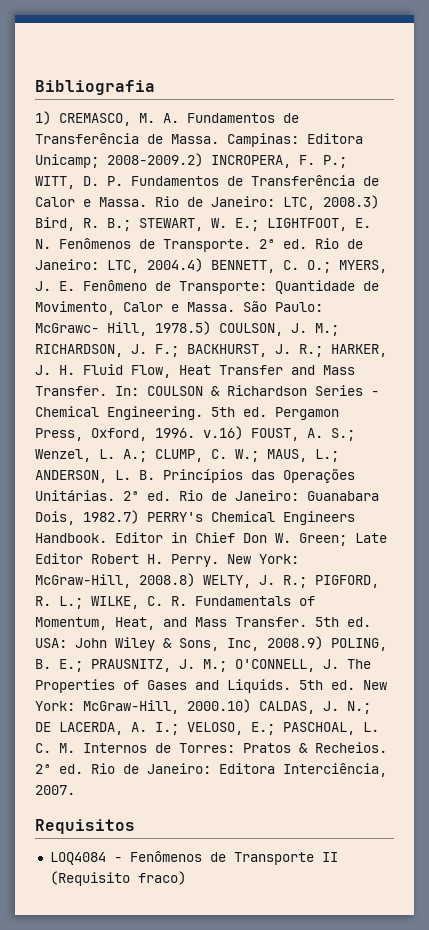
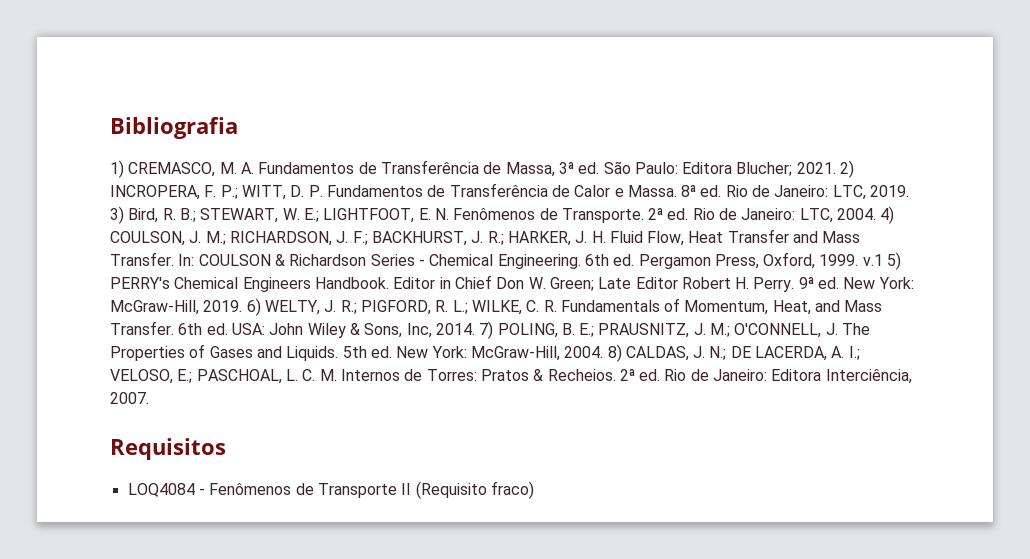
- 1) CREMASCO, M. A. Fundamentos de Transferência de Massa. Campinas: Editora Unicamp; 2008-2009.2) INCROPERA, F. P.; WITT, D. P. Fundamentos de Transferência de Calor e Massa.
+ 1) CREMASCO, M. A. Fundamentos de Transferência de Massa, 3ª ed. São Paulo: Editora Blucher; 2021. 2) INCROPERA, F. P.; WITT, D. P. Fundamentos de Transferência de Calor e Massa.
- Rio de Janeiro: LTC, 2008.3) Bird, R. B.; STEWART, W. E.; LIGHTFOOT, E. N. Fenômenos de Transporte.
+ 8ª ed. Rio de Janeiro: LTC, 2019. 3) Bird, R. B.; STEWART, W. E.; LIGHTFOOT, E. N. Fenômenos de Transporte.
- 2ª ed. Rio de Janeiro: LTC, 2004.4) BENNETT, C. O.; MYERS, J. E. Fenômeno de Transporte: Quantidade de Movimento, Calor e Massa. São Paulo: McGrawc- Hill, 1978.5) COULSON, J. M.; RICHARDSON, J. F.; BACKHURST, J. R.; HARKER, J. H. Fluid Flow, Heat Transfer and Mass Transfer.
+ 2ª ed. Rio de Janeiro: LTC, 2004. 4) COULSON, J. M.; RICHARDSON, J. F.; BACKHURST, J. R.; HARKER, J. H. Fluid Flow, Heat Transfer and Mass Transfer.
- 5th ed. Pergamon Press, Oxford, 1996. v.16) FOUST, A. S.; Wenzel, L. A.; CLUMP, C. W.; MAUS, L.; ANDERSON, L. B. Princípios das Operações Unitárias. 2ª ed. Rio de Janeiro: Guanabara Dois, 1982.7) PERRY's Chemical Engineers Handbook.
+ 6th ed. Pergamon Press, Oxford, 1999. v.1 5) PERRY's Chemical Engineers Handbook.
- New York: McGraw-Hill, 2008.8) WELTY, J. R.; PIGFORD, R. L.; WILKE, C. R. Fundamentals of Momentum, Heat, and Mass Transfer.
+ 9ª ed. New York: McGraw-Hill, 2019. 6) WELTY, J. R.; PIGFORD, R. L.; WILKE, C. R. Fundamentals of Momentum, Heat, and Mass Transfer.
- 5th ed. USA: John Wiley & Sons, Inc, 2008.9) POLING, B. E.; PRAUSNITZ, J. M.; O'CONNELL, J. The Properties of Gases and Liquids.
+ 6th ed. USA: John Wiley & Sons, Inc, 2014. 7) POLING, B. E.; PRAUSNITZ, J. M.; O'CONNELL, J. The Properties of Gases and Liquids.
- 5th ed. New York: McGraw-Hill, 2000.10) CALDAS, J. N.; DE LACERDA, A. I.; VELOSO, E.; PASCHOAL, L. C. M. Internos de Torres: Pratos & Recheios.
+ 5th ed. New York: McGraw-Hill, 2004. 8) CALDAS, J. N.; DE LACERDA, A. I.; VELOSO, E.; PASCHOAL, L. C. M. Internos de Torres: Pratos & Recheios.

